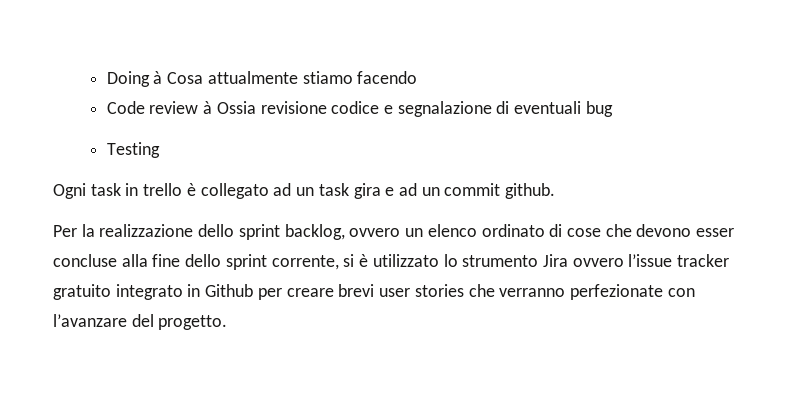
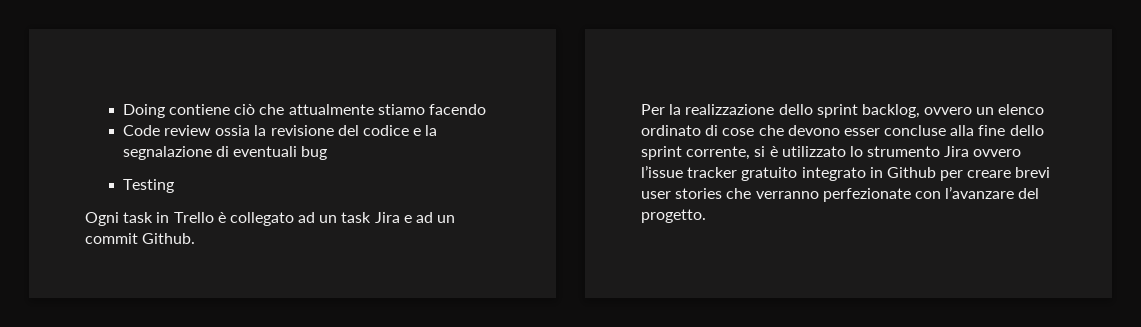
- Doing à Cosa attualmente stiamo facendo
+ Doing contiene ciò che attualmente stiamo facendo
- Code review à Ossia revisione codice e segnalazione di eventuali bug
+ Code review ossia la revisione del codice e la segnalazione di eventuali bug
- Ogni task in trello è collegato ad un task gira e ad un commit github.
+ Ogni task in Trello è collegato ad un task Jira e ad un commit Github.

